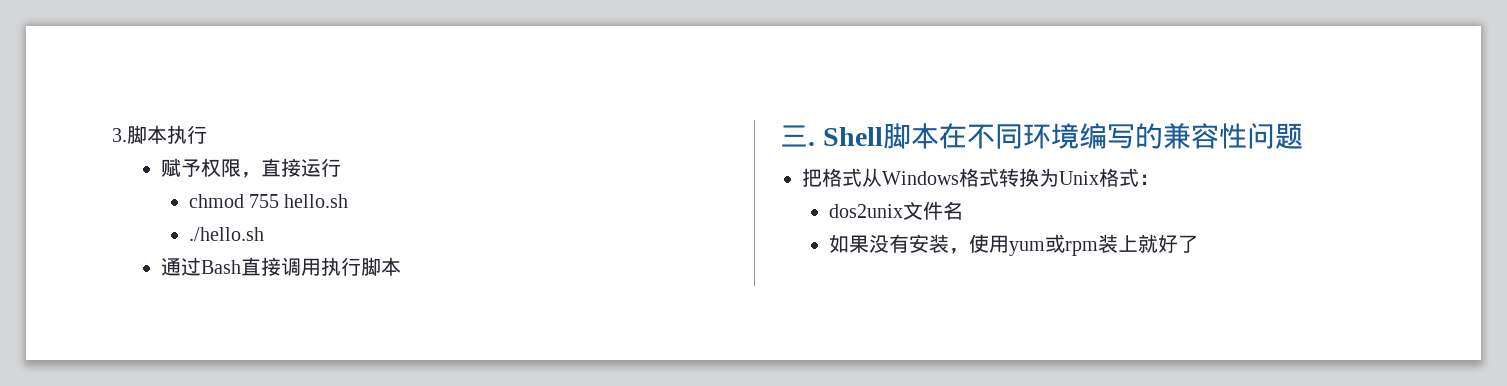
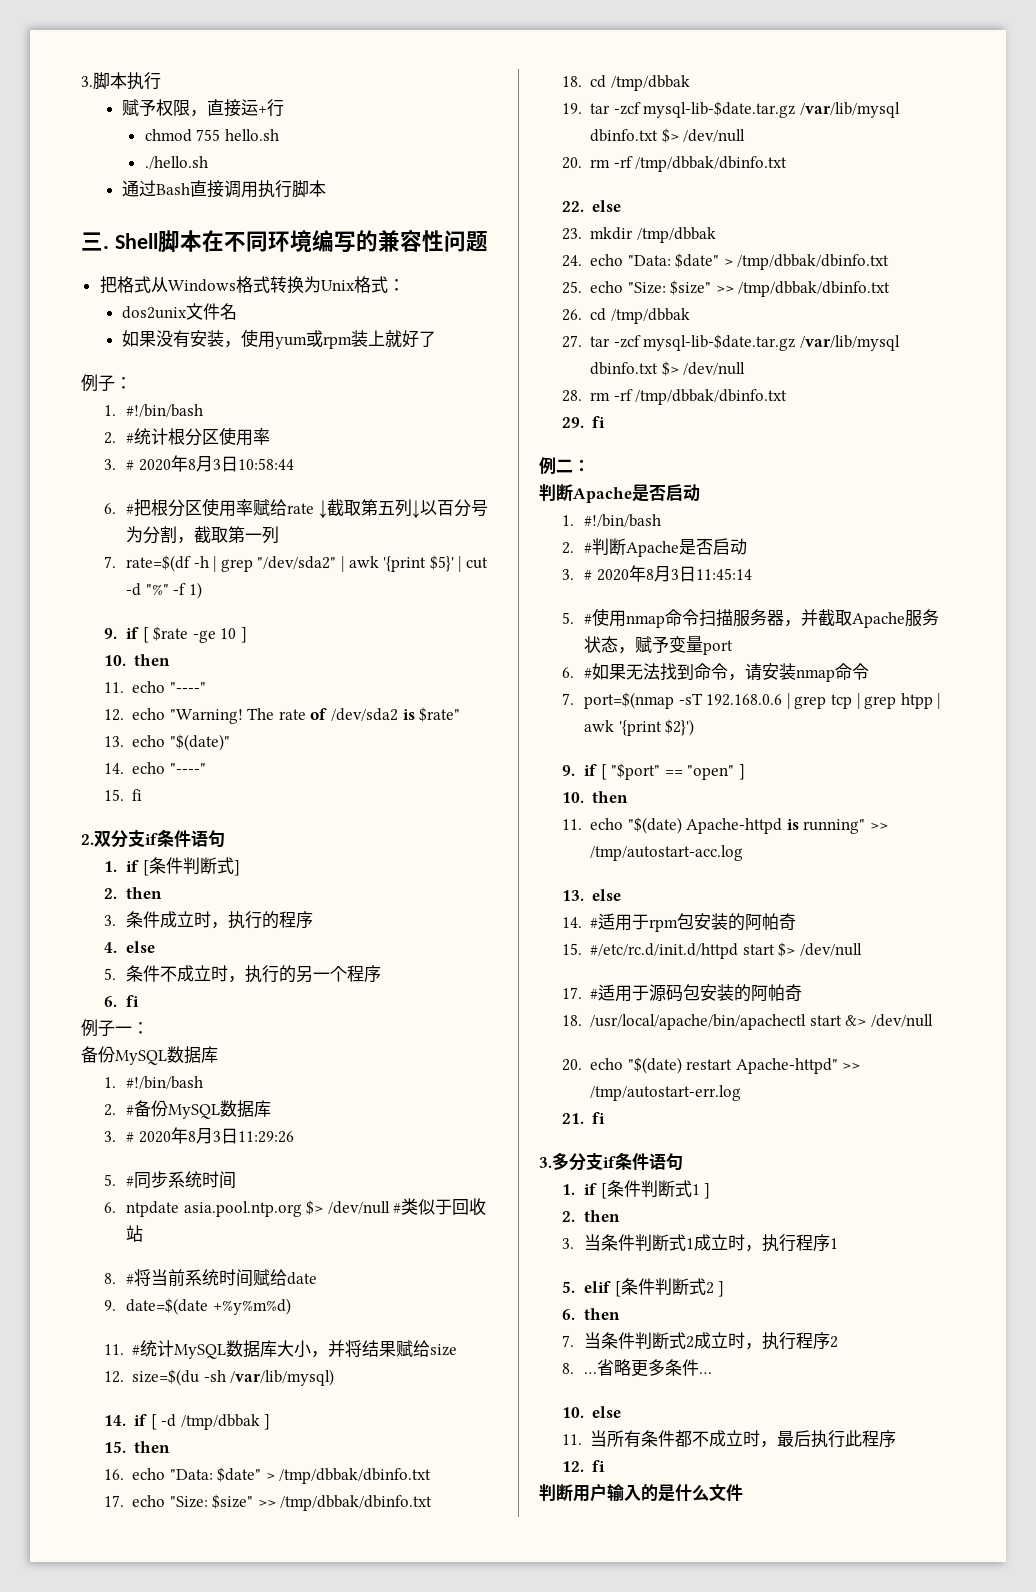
- 赋予权限，直接运行
+ 赋予权限，直接运+行
+ 例子：
+ 1. #!/bin/bash
+ 2. #统计根分区使用率
+ 3. # 2020年8月3日10:58:44
+ 6. #把根分区使用率赋给rate ↓截取第五列↓以百分号为分割，截取第一列
+ 7. rate=$(df -h | grep "/dev/sda2" | awk '{print $5}' | cut -d "%" -f 1)
+ 9. if [ $rate -ge 10 ]
+ 10. then
+ 11. echo "----"
+ 12. echo "Warning! The rate of /dev/sda2 is $rate"
+ 13. echo "$(date)"
+ 14. echo "----"
+ 15. fi
+ 2.双分支if条件语句
+ 1. if [条件判断式]
+ 2. then
+ 3.条件成立时，执行的程序
+ 4. else
+ 5.条件不成立时，执行的另一个程序
+ 6. fi
+ 例子一：
+ 备份MySQL数据库
+ 1. #!/bin/bash
+ 2. #备份MySQL数据库
+ 3. # 2020年8月3日11:29:26
+ 5. #同步系统时间
+ 6. ntpdate asia.pool.ntp.org $> /dev/null #类似于回收站
+ 8. #将当前系统时间赋给date
+ 9. date=$(date +%y%m%d)
+ 11. #统计MySQL数据库大小，并将结果赋给size
+ 12. size=$(du -sh /var/lib/mysql)
+ 14. if [ -d /tmp/dbbak ]
+ 15. then
+ 16. echo "Data: $date" > /tmp/dbbak/dbinfo.txt
+ 17. echo "Size: $size" >> /tmp/dbbak/dbinfo.txt
+ 18. cd /tmp/dbbak
+ 19. tar -zcf mysql-lib-$date.tar.gz /var/lib/mysql dbinfo.txt $> /dev/null
+ 20. rm -rf /tmp/dbbak/dbinfo.txt
+ 22. else
+ 23. mkdir /tmp/dbbak
+ 24. echo "Data: $date" > /tmp/dbbak/dbinfo.txt
+ 25. echo "Size: $size" >> /tmp/dbbak/dbinfo.txt
+ 26. cd /tmp/dbbak
+ 27. tar -zcf mysql-lib-$date.tar.gz /var/lib/mysql dbinfo.txt $> /dev/null
+ 28. rm -rf /tmp/dbbak/dbinfo.txt
+ 29. fi
+ 例二：
+ 判断Apache是否启动
+ 1. #!/bin/bash
+ 2. #判断Apache是否启动
+ 3. # 2020年8月3日11:45:14
+ 5. #使用nmap命令扫描服务器，并截取Apache服务状态，赋予变量port
+ 6. #如果无法找到命令，请安装nmap命令
+ 7. port=$(nmap -sT 192.168.0.6 | grep tcp | grep htpp | awk '{print $2}')
+ 9. if [ "$port" == "open" ]
+ 10. then
+ 11. echo "$(date) Apache-httpd is running" >> /tmp/autostart-acc.log
+ 13. else
+ 14. #适用于rpm包安装的阿帕奇
+ 15. #/etc/rc.d/init.d/httpd start $> /dev/null
+ 17. #适用于源码包安装的阿帕奇
+ 18. /usr/local/apache/bin/apachectl start &> /dev/null
+ 20. echo "$(date) restart Apache-httpd" >> /tmp/autostart-err.log
+ 21. fi
+ 3.多分支if条件语句
+ 1. if [条件判断式1 ]
+ 2. then
+ 3.当条件判断式1成立时，执行程序1
+ 5. elif [条件判断式2 ]
+ 6. then
+ 7.当条件判断式2成立时，执行程序2
+ 8. …省略更多条件…
+ 10. else
+ 11.当所有条件都不成立时，最后执行此程序
+ 12. fi
+ 判断用户输入的是什么文件

